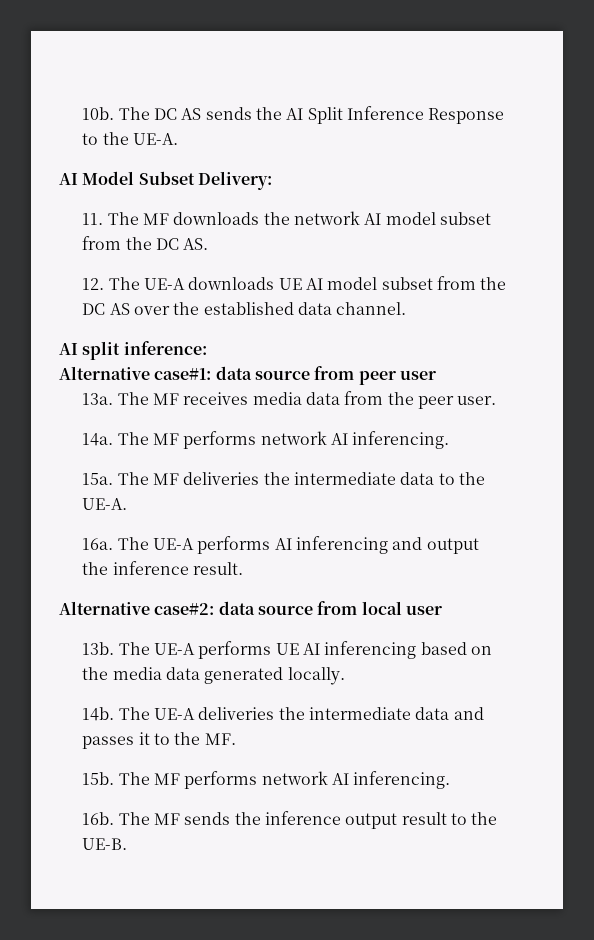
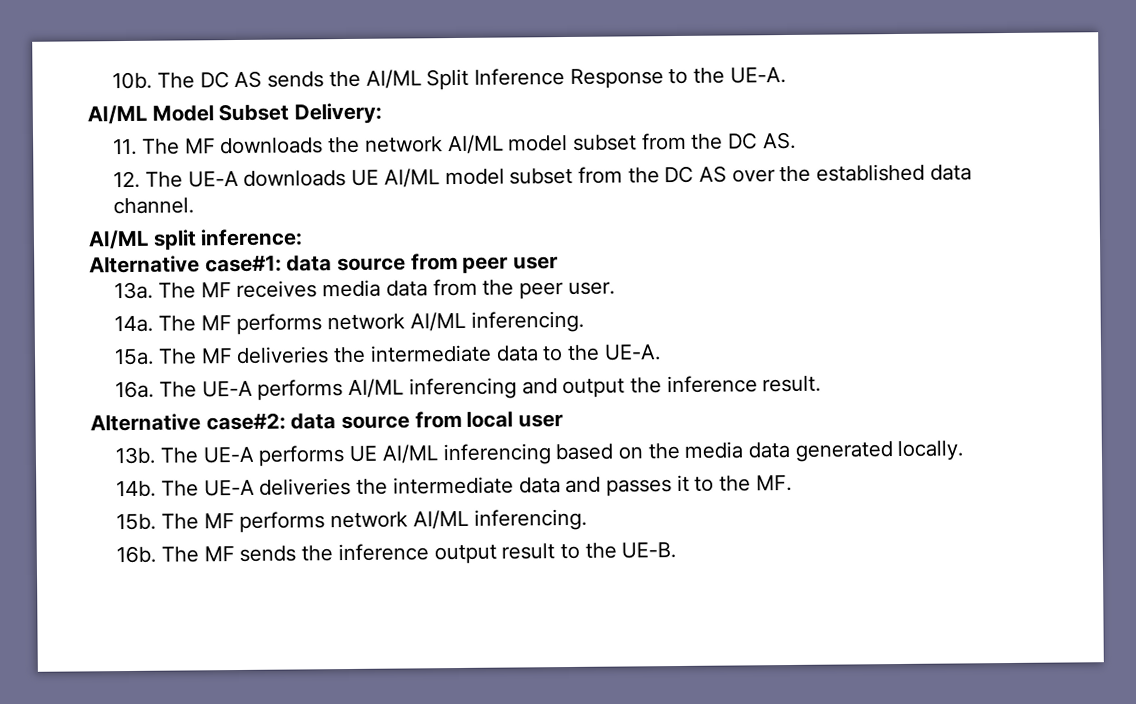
- The DC AS sends the AI Split Inference Response to the UE-A.
+ The DC AS sends the AI/ML Split Inference Response to the UE-A.
- AI Model Subset Delivery:
+ AI/ML Model Subset Delivery:
- 11. The MF downloads the network AI model subset from the DC AS.
+ 11. The MF downloads the network AI/ML model subset from the DC AS.
- 12. The UE-A downloads UE AI model subset from the DC AS over the established data channel.
+ 12. The UE-A downloads UE AI/ML model subset from the DC AS over the established data channel.
- AI split inference:
+ AI/ML split inference:
- 14a. The MF performs network AI inferencing.
+ 14a. The MF performs network AI/ML inferencing.
- The UE-A performs AI inferencing and output the inference result.
+ The UE-A performs AI/ML inferencing and output the inference result.
- The UE-A performs UE AI inferencing based on the media data generated locally.
+ The UE-A performs UE AI/ML inferencing based on the media data generated locally.
- 15b. The MF performs network AI inferencing.
+ 15b. The MF performs network AI/ML inferencing.

